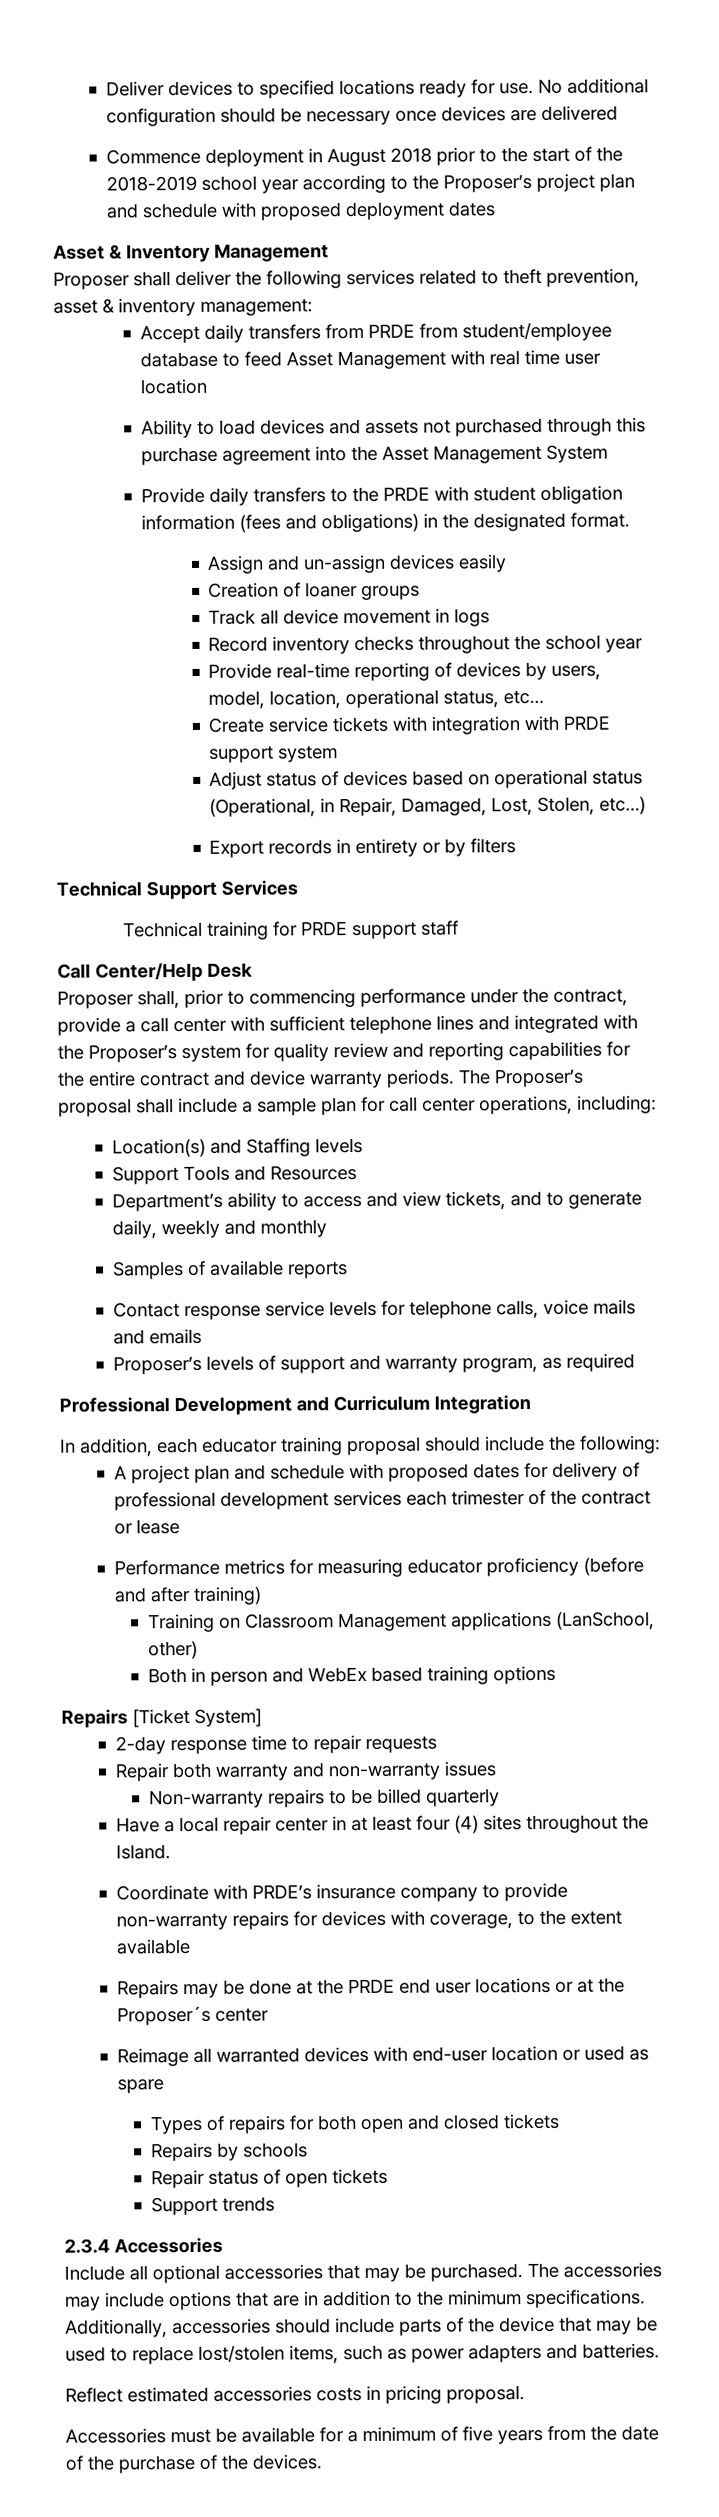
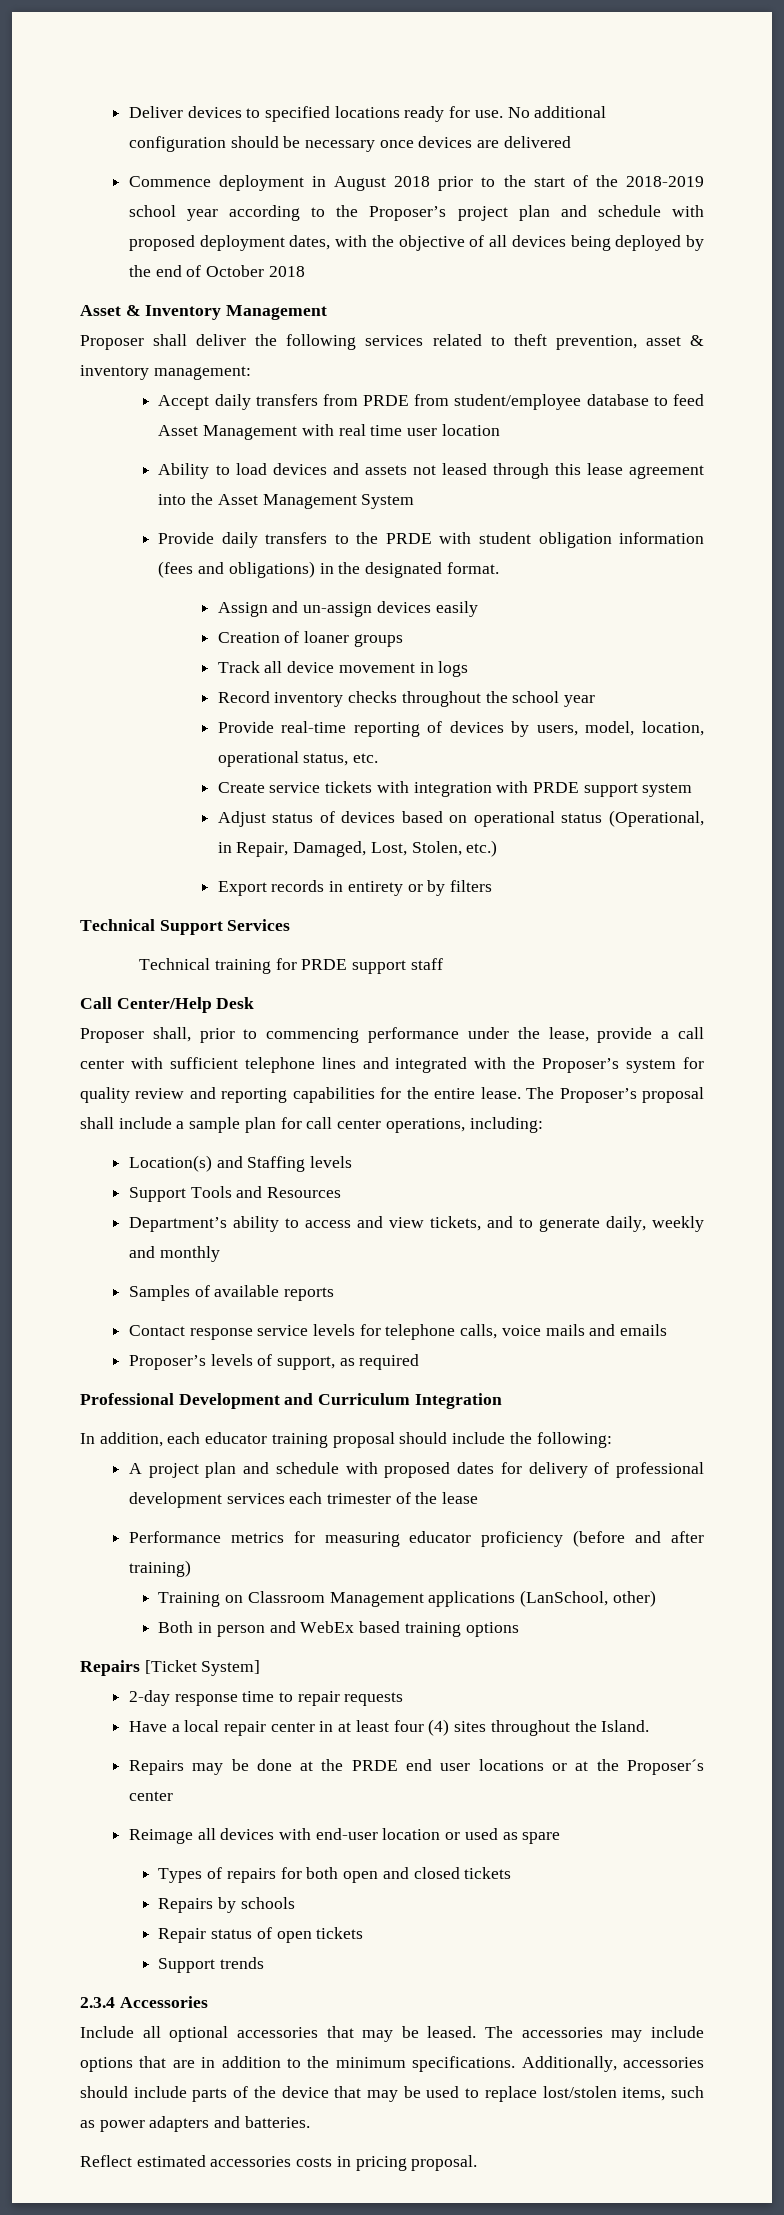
- Commence deployment in August 2018 prior to the start of the 2018-2019 school year according to the Proposer’s project plan and schedule with proposed deployment dates
+ Commence deployment in August 2018 prior to the start of the 2018-2019 school year according to the Proposer’s project plan and schedule with proposed deployment dates, with the objective of all devices being deployed by the end of October 2018
- Ability to load devices and assets not purchased through this purchase agreement into the Asset Management System
+ Ability to load devices and assets not leased through this lease agreement into the Asset Management System
- Provide real-time reporting of devices by users, model, location, operational status, etc…
+ Provide real-time reporting of devices by users, model, location, operational status, etc.
- Adjust status of devices based on operational status (Operational, in Repair, Damaged, Lost, Stolen, etc…)
+ Adjust status of devices based on operational status (Operational, in Repair, Damaged, Lost, Stolen, etc.)
- Proposer shall, prior to commencing performance under the contract, provide a call center with sufficient telephone lines and integrated with the Proposer’s system for quality review and reporting capabilities for the entire contract and device warranty periods.
+ Proposer shall, prior to commencing performance under the lease, provide a call center with sufficient telephone lines and integrated with the Proposer’s system for quality review and reporting capabilities for the entire lease.
- Proposer’s levels of support and warranty program, as required
+ Proposer’s levels of support, as required
- A project plan and schedule with proposed dates for delivery of professional development services each trimester of the contract or lease
+ A project plan and schedule with proposed dates for delivery of professional development services each trimester of the lease
- Repair both warranty and non-warranty issues
- Non-warranty repairs to be billed quarterly
- Coordinate with PRDE’s insurance company to provide non-warranty repairs for devices with coverage, to the extent available
- Reimage all warranted devices with end-user location or used as spare
+ Reimage all devices with end-user location or used as spare
- Include all optional accessories that may be purchased.
+ Include all optional accessories that may be leased.
- Accessories must be available for a minimum of five years from the date of the purchase of the devices.

